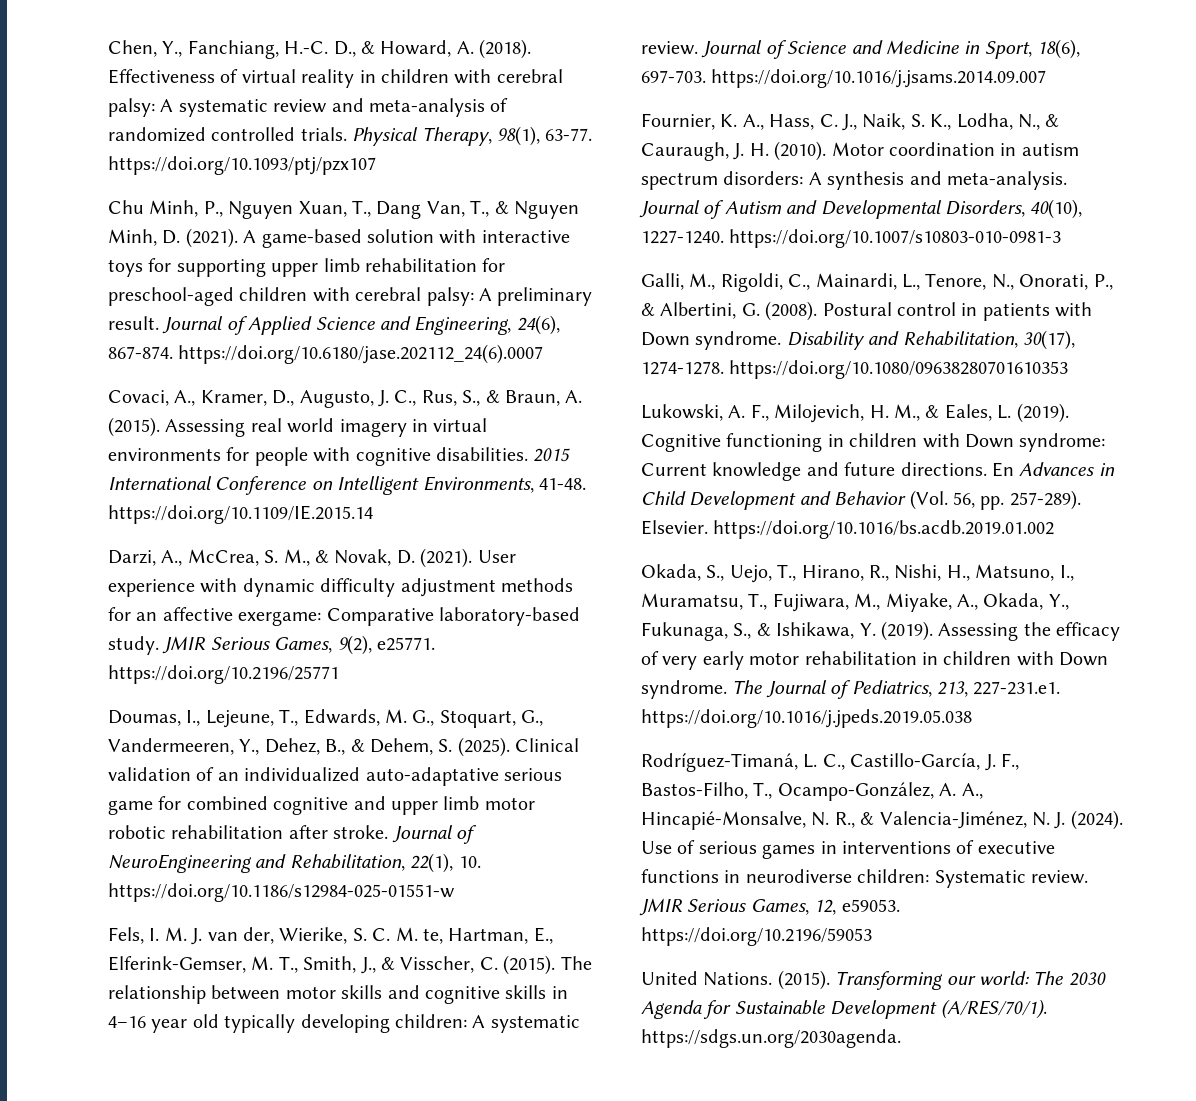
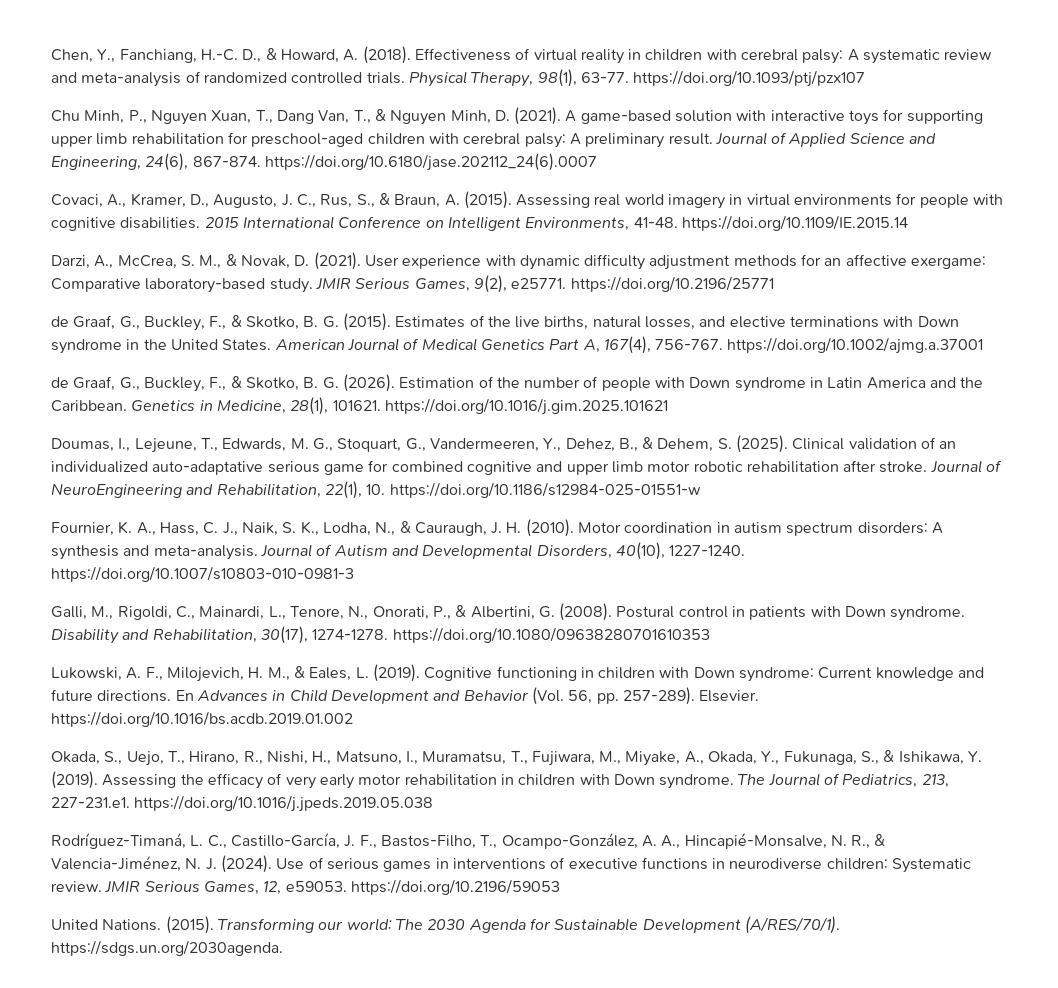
+ de Graaf, G., Buckley, F., & Skotko, B. G. (2015). Estimates of the live births, natural losses, and elective terminations with Down syndrome in the United States. American Journal of Medical Genetics Part A, 167(4), 756-767. https://doi.org/10.1002/ajmg.a.37001
+ de Graaf, G., Buckley, F., & Skotko, B. G. (2026). Estimation of the number of people with Down syndrome in Latin America and the Caribbean. Genetics in Medicine, 28(1), 101621. https://doi.org/10.1016/j.gim.2025.101621
- Fels, I. M. J. van der, Wierike, S. C. M. te, Hartman, E., Elferink-Gemser, M. T., Smith, J., & Visscher, C. (2015). The relationship between motor skills and cognitive skills in 4–16 year old typically developing children: A systematic review. Journal of Science and Medicine in Sport, 18(6), 697-703. https://doi.org/10.1016/j.jsams.2014.09.007

